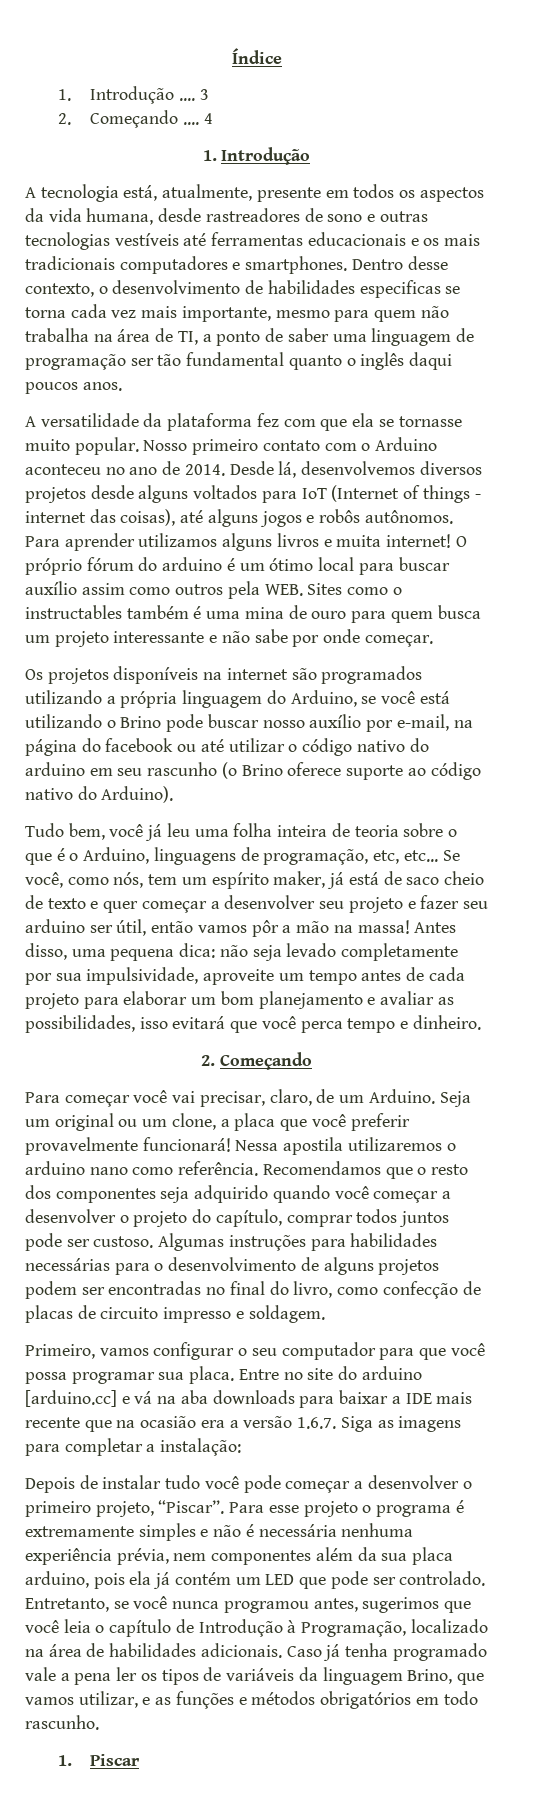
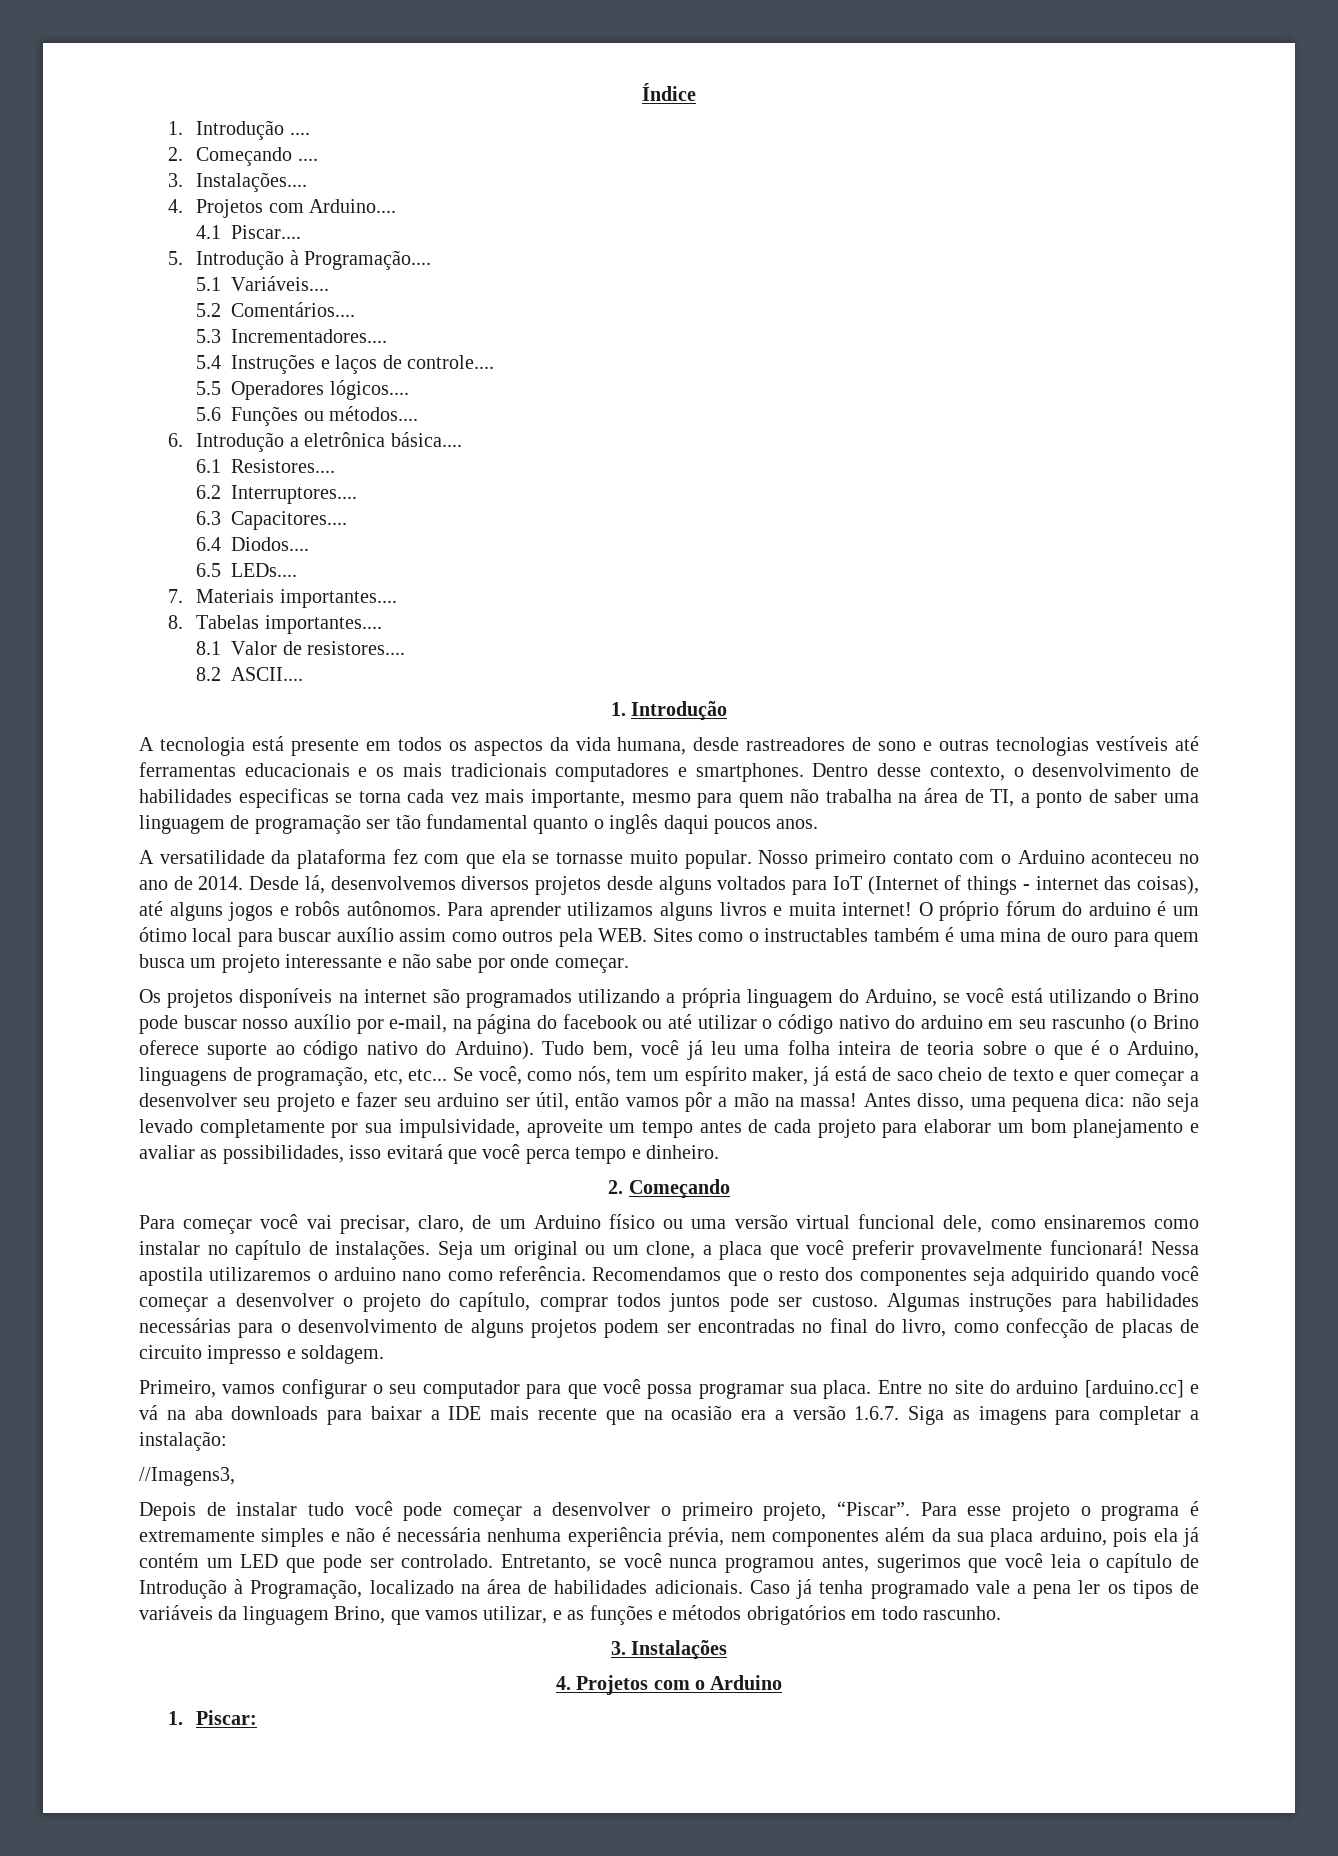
- 3
- 2. Começando .... 4
+ 2. Começando ....
+ 3. Instalações....
+ 4. Projetos com Arduino....
+ 4.1 Piscar....
+ 5. Introdução à Programação....
+ 5.1 Variáveis....
+ 5.2 Comentários....
+ 5.3 Incrementadores....
+ 5.4 Instruções e laços de controle....
+ 5.5 Operadores lógicos....
+ 5.6 Funções ou métodos....
+ 6. Introdução a eletrônica básica....
+ 6.1 Resistores....
+ 6.2 Interruptores....
+ 6.3 Capacitores....
+ 6.4 Diodos....
+ 6.5 LEDs....
+ 7. Materiais importantes....
+ 8. Tabelas importantes....
+ 8.1 Valor de resistores....
+ 8.2 ASCII....
- A tecnologia está, atualmente, presente em todos os aspectos da vida humana, desde rastreadores de sono e outras tecnologias vestíveis até ferramentas educacionais e os mais tradicionais computadores e smartphones.
+ A tecnologia está presente em todos os aspectos da vida humana, desde rastreadores de sono e outras tecnologias vestíveis até ferramentas educacionais e os mais tradicionais computadores e smartphones.
- Os projetos disponíveis na internet são programados utilizando a própria linguagem do Arduino, se você está utilizando o Brino pode buscar nosso auxílio por e-mail, na página do facebook ou até utilizar o código nativo do arduino em seu rascunho (o Brino oferece suporte ao código nativo do Arduino).
- Tudo bem, você já leu uma folha inteira de teoria sobre o que é o Arduino, linguagens de programação, etc, etc...
+ Os projetos disponíveis na internet são programados utilizando a própria linguagem do Arduino, se você está utilizando o Brino pode buscar nosso auxílio por e-mail, na página do facebook ou até utilizar o código nativo do arduino em seu rascunho (o Brino oferece suporte ao código nativo do Arduino). Tudo bem, você já leu uma folha inteira de teoria sobre o que é o Arduino, linguagens de programação, etc, etc...
- Para começar você vai precisar, claro, de um Arduino.
+ Para começar você vai precisar, claro, de um Arduino físico ou uma versão virtual funcional dele, como ensinaremos como instalar no capítulo de instalações.
+ //Imagens3,
- 1. Piscar
+ 3. Instalações
+ 4. Projetos com o Arduino
+ 1. Piscar:

